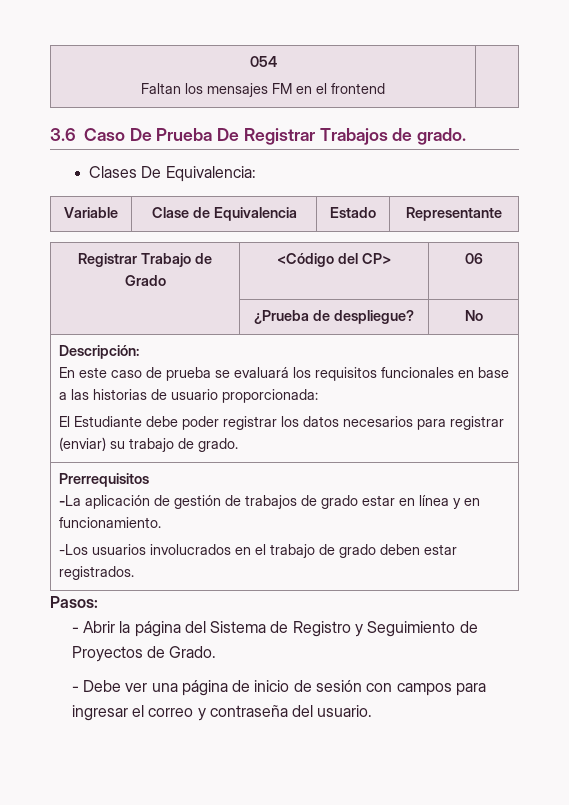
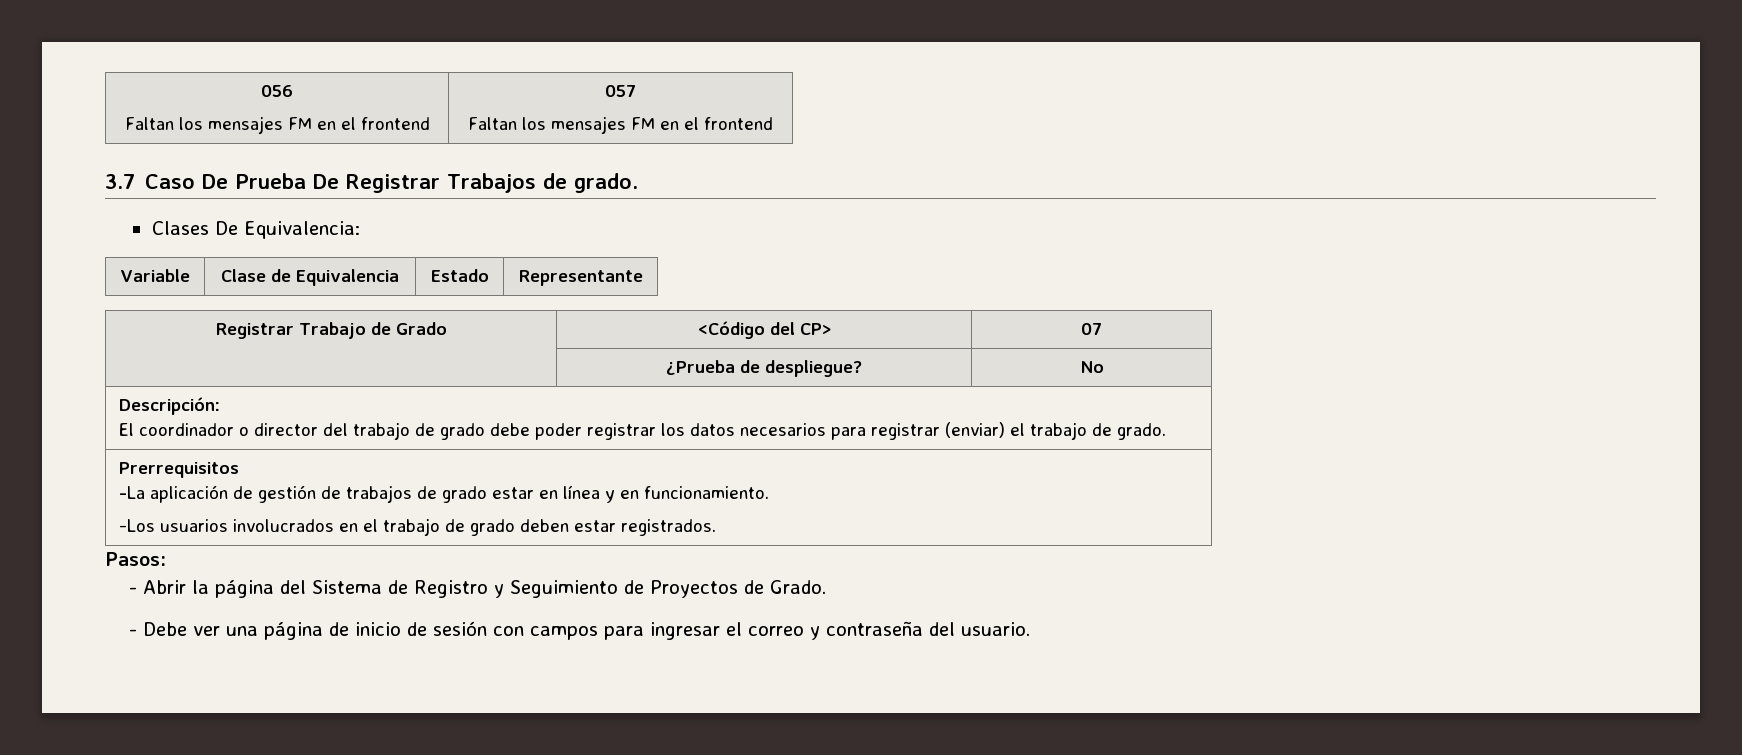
- 054
- Faltan los mensajes FM en el frontend |
- 3.6 Caso De Prueba De Registrar Trabajos de grado.
+ 056
+ Faltan los mensajes FM en el frontend | 057
+ Faltan los mensajes FM en el frontend
+ 3.7 Caso De Prueba De Registrar Trabajos de grado.
- Registrar Trabajo de Grado | <Código del CP> | 06
+ Registrar Trabajo de Grado | <Código del CP> | 07
  Descripción:
- En este caso de prueba se evaluará los requisitos funcionales en base a las historias de usuario proporcionada:
- El Estudiante debe poder registrar los datos necesarios para registrar (enviar) su trabajo de grado.
+ El coordinador o director del trabajo de grado debe poder registrar los datos necesarios para registrar (enviar) el trabajo de grado.

